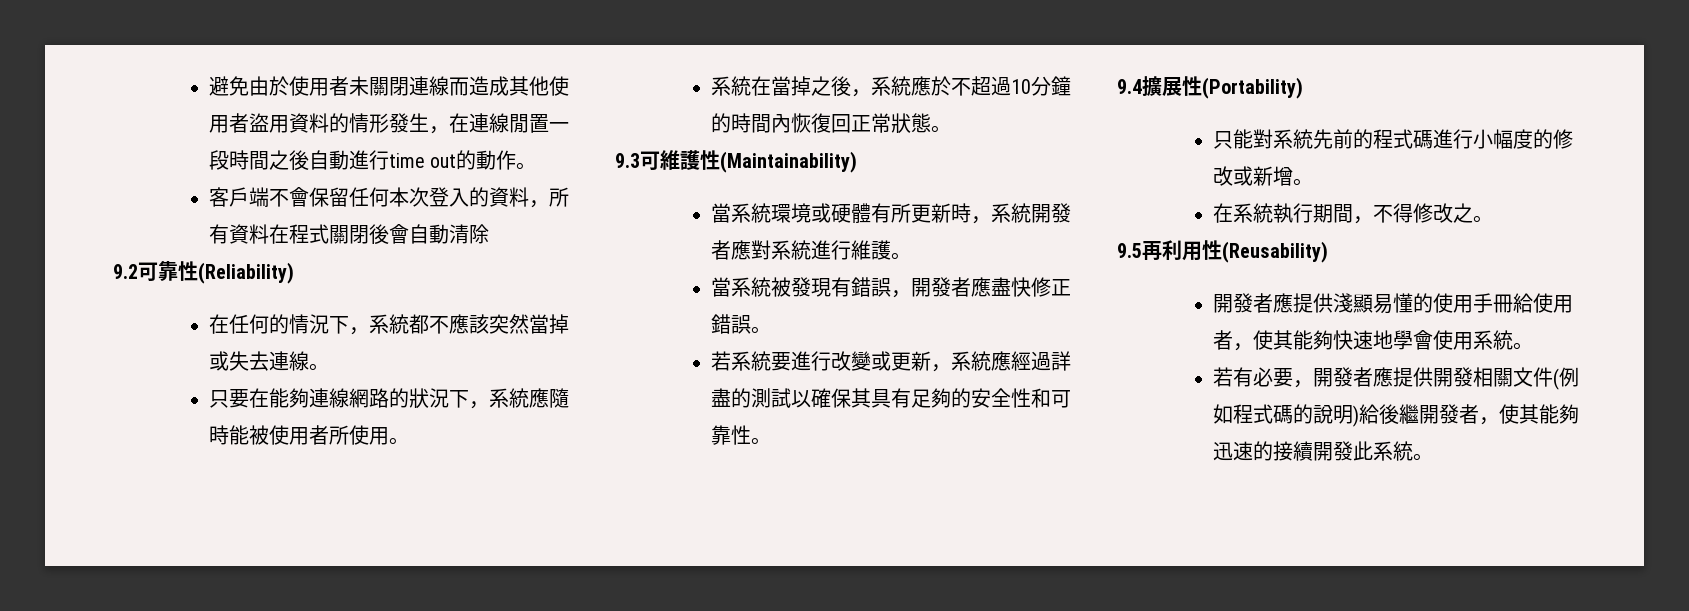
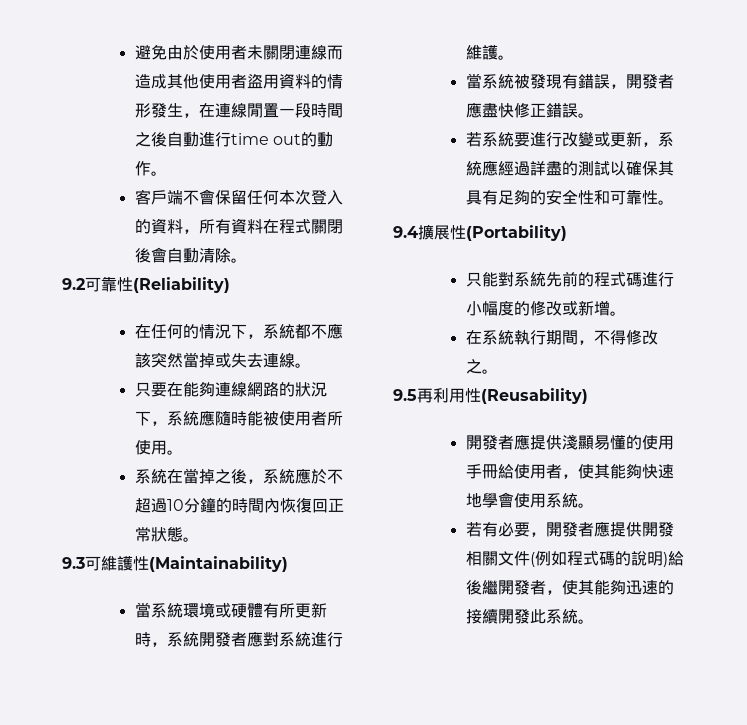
- 客戶端不會保留任何本次登入的資料，所有資料在程式關閉後會自動清除
+ 客戶端不會保留任何本次登入的資料，所有資料在程式關閉後會自動清除。

